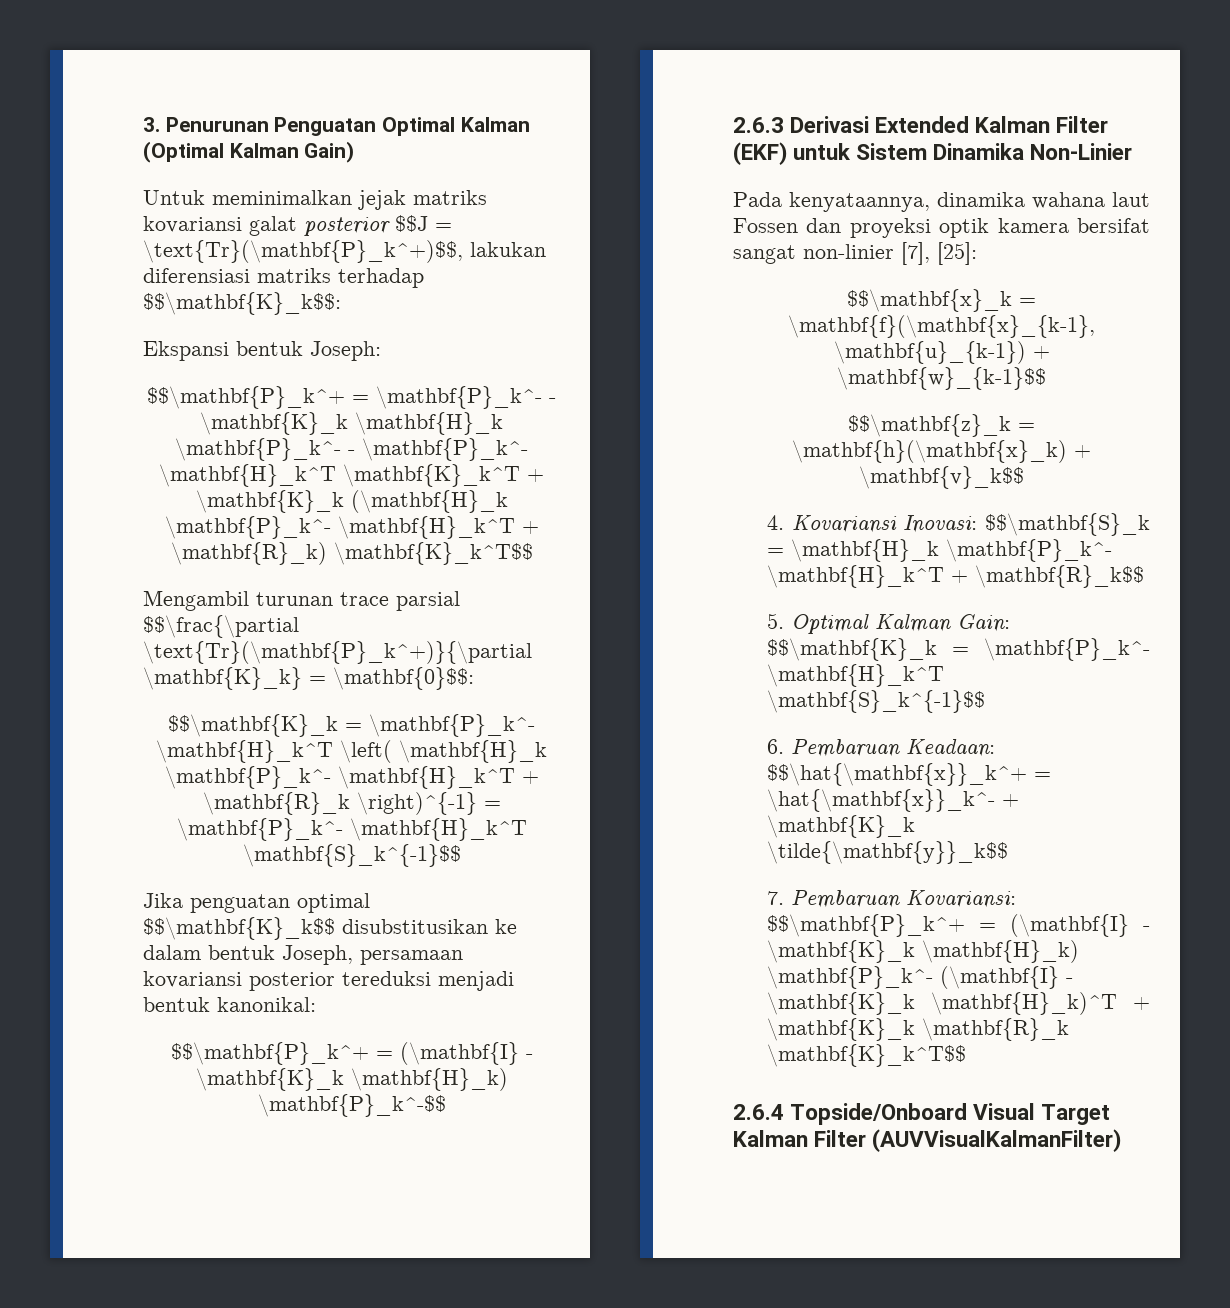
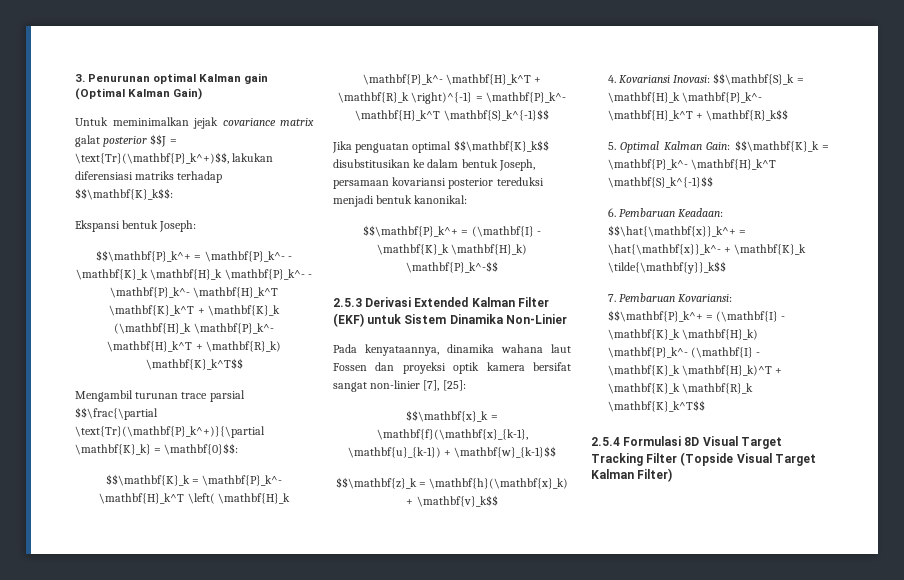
- 3. Penurunan Penguatan Optimal Kalman (Optimal Kalman Gain)
+ 3. Penurunan optimal Kalman gain (Optimal Kalman Gain)
- Untuk meminimalkan jejak matriks kovariansi galat posterior $$J = \text{Tr}(\mathbf{P}_k^+)$$, lakukan diferensiasi matriks terhadap $$\mathbf{K}_k$$:
+ Untuk meminimalkan jejak covariance matrix galat posterior $$J = \text{Tr}(\mathbf{P}_k^+)$$, lakukan diferensiasi matriks terhadap $$\mathbf{K}_k$$:
- 2.6.3 Derivasi Extended Kalman Filter (EKF) untuk Sistem Dinamika Non-Linier
+ 2.5.3 Derivasi Extended Kalman Filter (EKF) untuk Sistem Dinamika Non-Linier
- 2.6.4 Topside/Onboard Visual Target Kalman Filter (AUVVisualKalmanFilter)
+ 2.5.4 Formulasi 8D Visual Target Tracking Filter (Topside Visual Target Kalman Filter)

